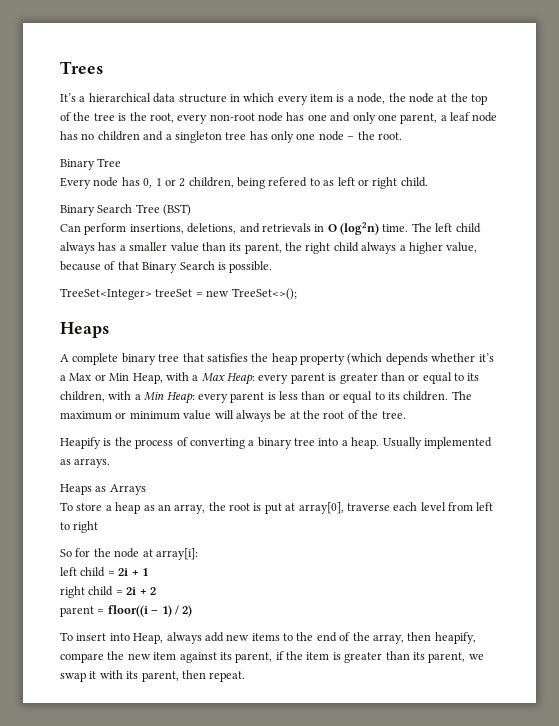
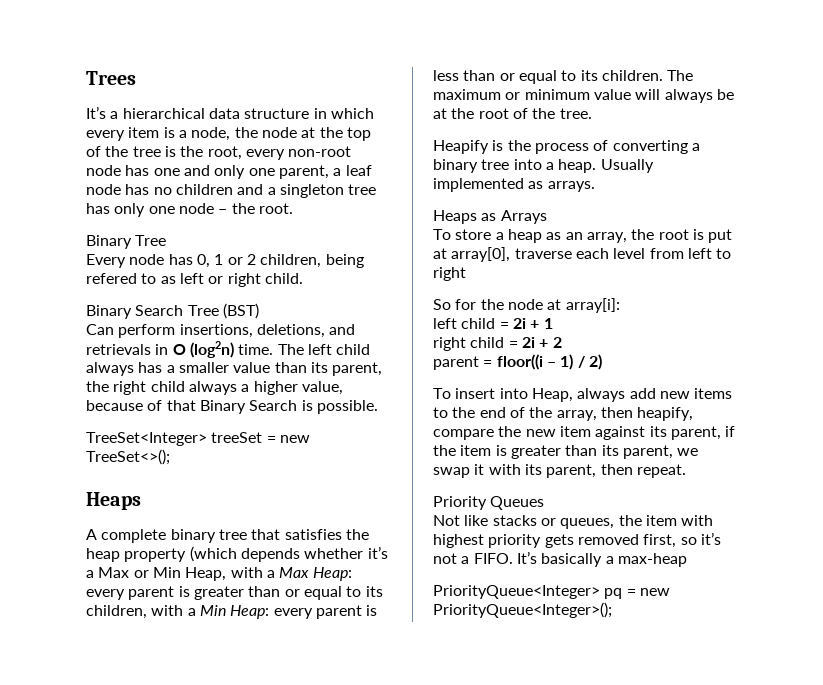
+ Priority Queues
+ Not like stacks or queues, the item with highest priority gets removed first, so it’s not a FIFO. It’s basically a max-heap
+ PriorityQueue<Integer> pq = new PriorityQueue<Integer>();

